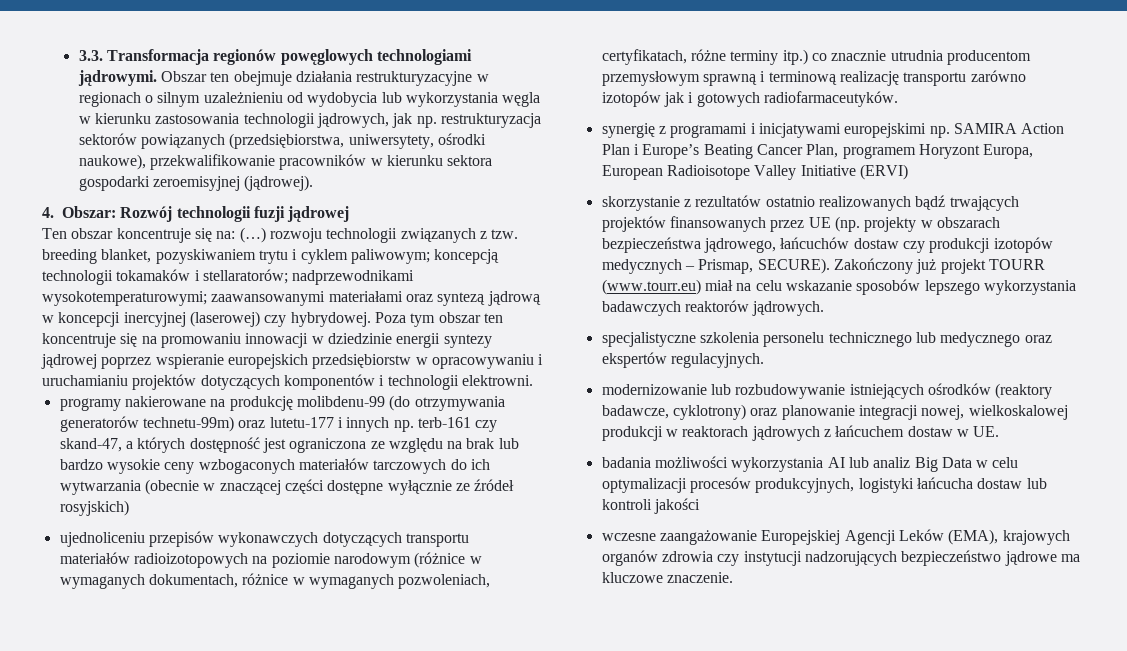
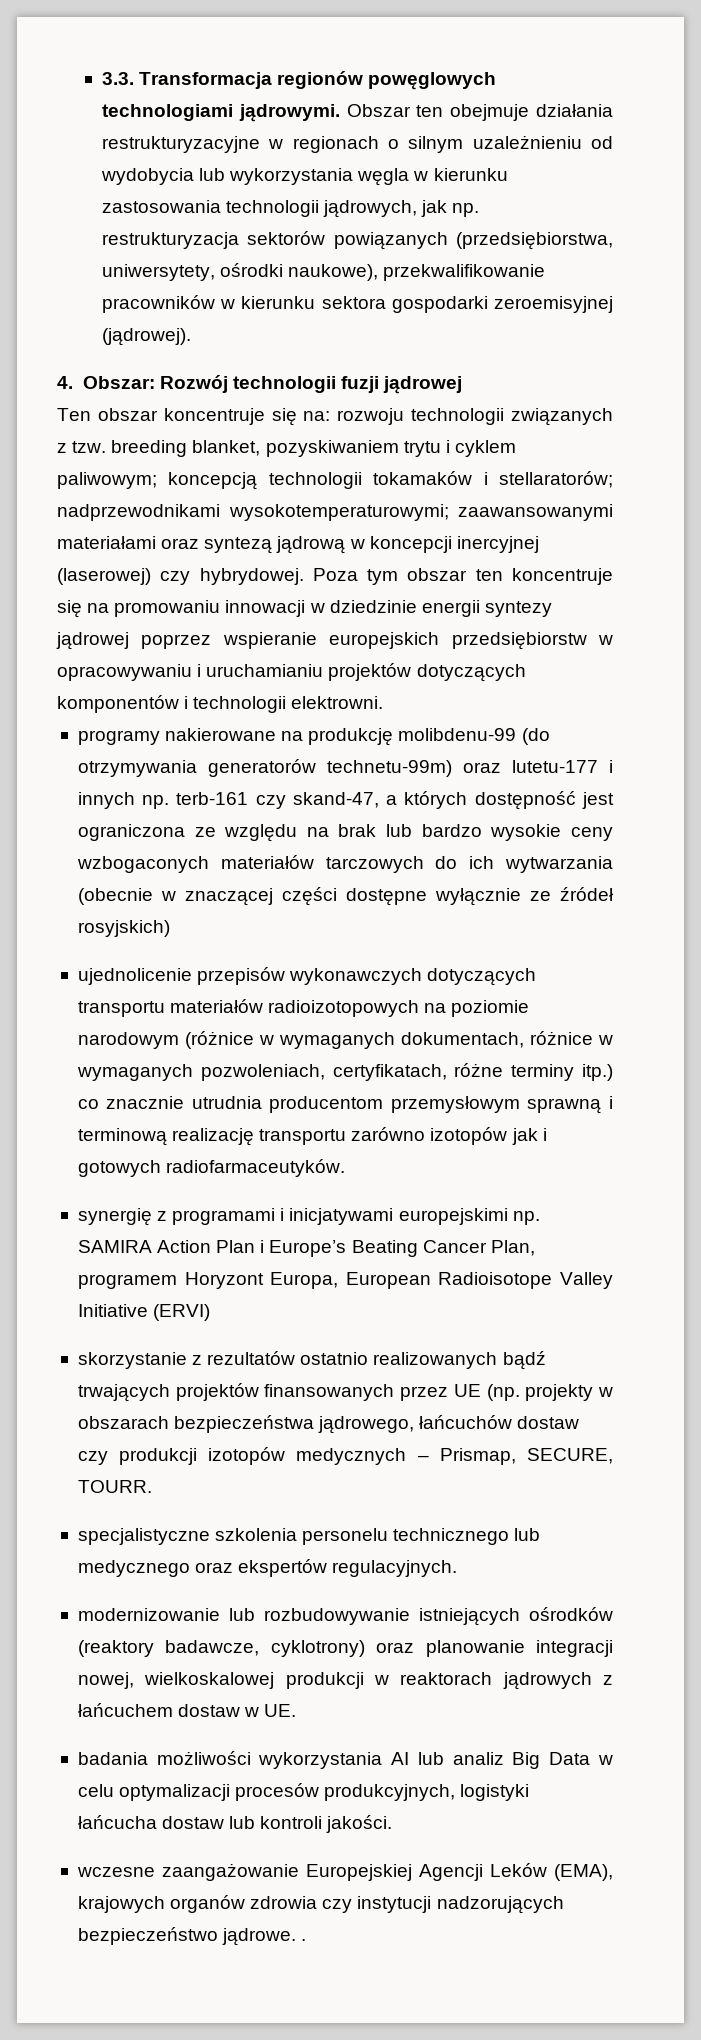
- Ten obszar koncentruje się na: (…) rozwoju technologii związanych z tzw. breeding blanket, pozyskiwaniem trytu i cyklem paliwowym; koncepcją technologii tokamaków i stellaratorów; nadprzewodnikami wysokotemperaturowymi; zaawansowanymi materiałami oraz syntezą jądrową w koncepcji inercyjnej (laserowej) czy hybrydowej.
+ Ten obszar koncentruje się na: rozwoju technologii związanych z tzw. breeding blanket, pozyskiwaniem trytu i cyklem paliwowym; koncepcją technologii tokamaków i stellaratorów; nadprzewodnikami wysokotemperaturowymi; zaawansowanymi materiałami oraz syntezą jądrową w koncepcji inercyjnej (laserowej) czy hybrydowej.
- ujednoliceniu przepisów wykonawczych dotyczących transportu materiałów radioizotopowych na poziomie narodowym (różnice w wymaganych dokumentach, różnice w wymaganych pozwoleniach, certyfikatach, różne terminy itp.) co znacznie utrudnia producentom przemysłowym sprawną i terminową realizację transportu zarówno izotopów jak i gotowych radiofarmaceutyków.
+ ujednolicenie przepisów wykonawczych dotyczących transportu materiałów radioizotopowych na poziomie narodowym (różnice w wymaganych dokumentach, różnice w wymaganych pozwoleniach, certyfikatach, różne terminy itp.) co znacznie utrudnia producentom przemysłowym sprawną i terminową realizację transportu zarówno izotopów jak i gotowych radiofarmaceutyków.
- skorzystanie z rezultatów ostatnio realizowanych bądź trwających projektów finansowanych przez UE (np. projekty w obszarach bezpieczeństwa jądrowego, łańcuchów dostaw czy produkcji izotopów medycznych – Prismap, SECURE). Zakończony już projekt TOURR (www.tourr.eu) miał na celu wskazanie sposobów lepszego wykorzystania badawczych reaktorów jądrowych.
+ skorzystanie z rezultatów ostatnio realizowanych bądź trwających projektów finansowanych przez UE (np. projekty w obszarach bezpieczeństwa jądrowego, łańcuchów dostaw czy produkcji izotopów medycznych – Prismap, SECURE, TOURR.
- badania możliwości wykorzystania AI lub analiz Big Data w celu optymalizacji procesów produkcyjnych, logistyki łańcucha dostaw lub kontroli jakości
+ badania możliwości wykorzystania AI lub analiz Big Data w celu optymalizacji procesów produkcyjnych, logistyki łańcucha dostaw lub kontroli jakości.
- wczesne zaangażowanie Europejskiej Agencji Leków (EMA), krajowych organów zdrowia czy instytucji nadzorujących bezpieczeństwo jądrowe ma kluczowe znaczenie.
+ wczesne zaangażowanie Europejskiej Agencji Leków (EMA), krajowych organów zdrowia czy instytucji nadzorujących bezpieczeństwo jądrowe. .

